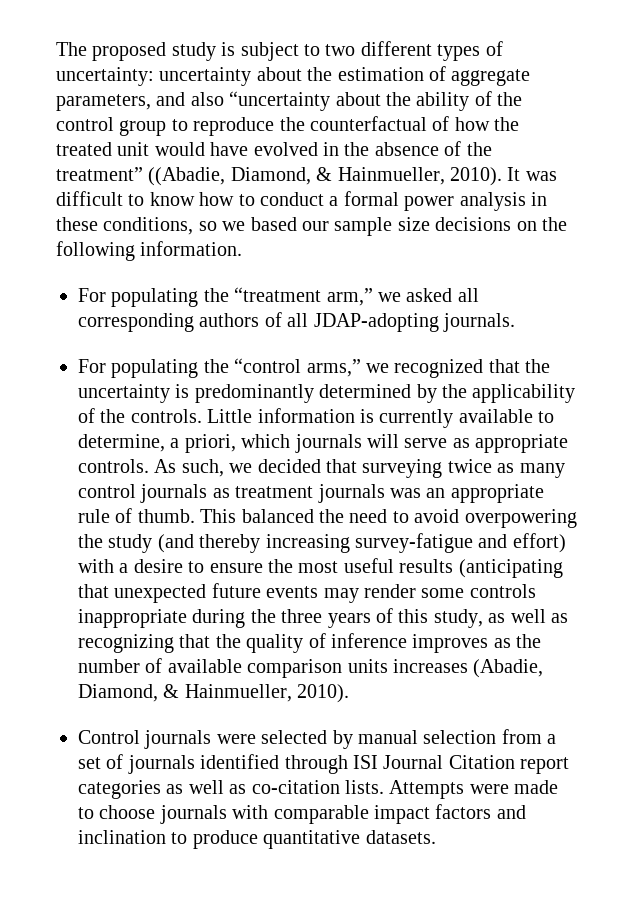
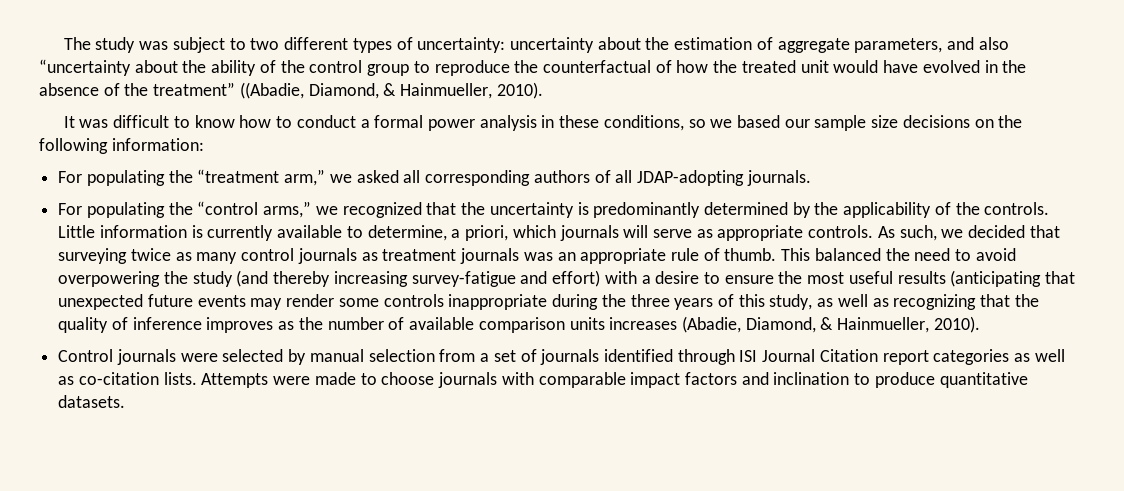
- The proposed study is subject to two different types of uncertainty:
+ The study was subject to two different types of uncertainty:
- uncertainty about the estimation of aggregate parameters, and also “uncertainty about the ability of the control group to reproduce the counterfactual of how the treated unit would have evolved in the absence of the treatment” ((Abadie, Diamond, & Hainmueller, 2010). It was difficult to know how to conduct a formal power analysis in these conditions, so we based our sample size decisions on the following information.
+ uncertainty about the estimation of aggregate parameters, and also “uncertainty about the ability of the control group to reproduce the counterfactual of how the treated unit would have evolved in the absence of the treatment” ((Abadie, Diamond, & Hainmueller, 2010).
+ It was difficult to know how to conduct a formal power analysis in these conditions, so we based our sample size decisions on the following information:

